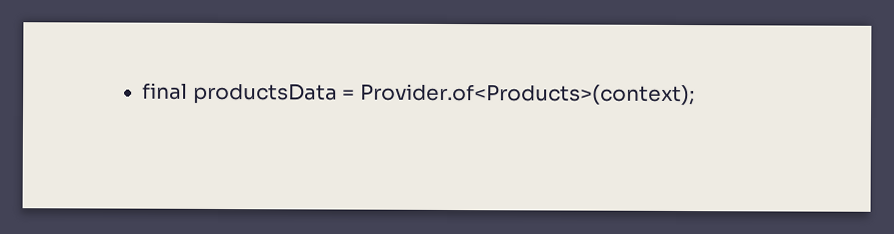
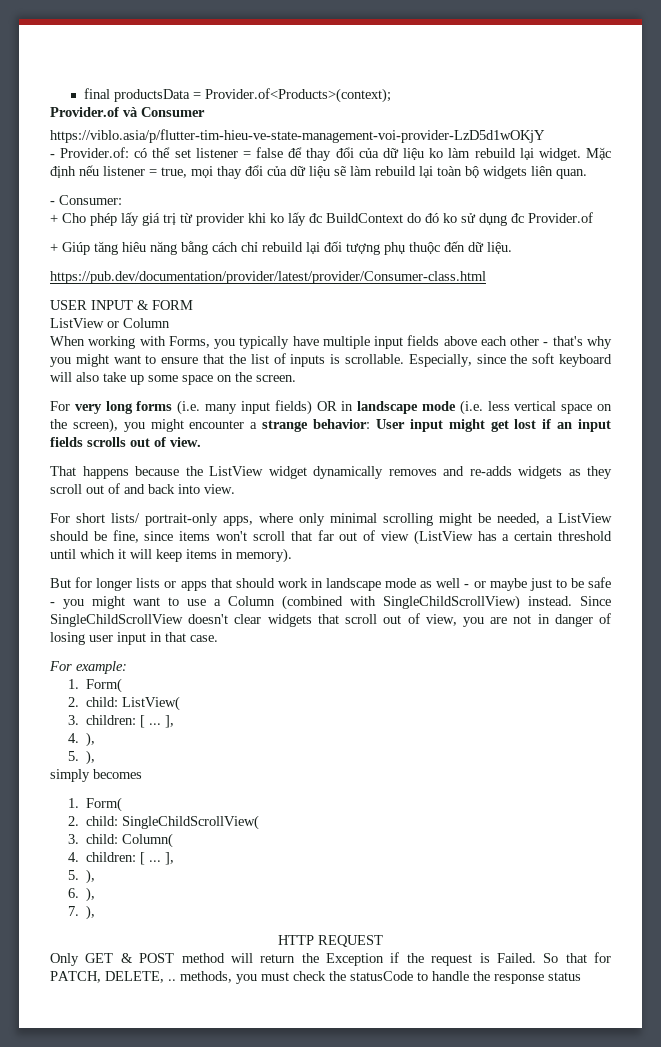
+ Provider.of và Consumer
+ https://viblo.asia/p/flutter-tim-hieu-ve-state-management-voi-provider-LzD5d1wOKjY
+ - Provider.of: có thể set listener = false để thay đổi của dữ liệu ko làm rebuild lại widget. Mặc định nếu listener = true, mọi thay đổi của dữ liệu sẽ làm rebuild lại toàn bộ widgets liên quan.
+ - Consumer:
+ + Cho phép lấy giá trị từ provider khi ko lấy đc BuildContext do đó ko sử dụng đc Provider.of
+ + Giúp tăng hiêu năng bằng cách chỉ rebuild lại đối tượng phụ thuộc đến dữ liệu.
+ https://pub.dev/documentation/provider/latest/provider/Consumer-class.html
+ USER INPUT & FORM
+ ListView or Column
+ When working with Forms, you typically have multiple input fields above each other - that's why you might want to ensure that the list of inputs is scrollable. Especially, since the soft keyboard will also take up some space on the screen.
+ For very long forms (i.e. many input fields) OR in landscape mode (i.e. less vertical space on the screen), you might encounter a strange behavior: User input might get lost if an input fields scrolls out of view.
+ That happens because the ListView widget dynamically removes and re-adds widgets as they scroll out of and back into view.
+ For short lists/ portrait-only apps, where only minimal scrolling might be needed, a ListView should be fine, since items won't scroll that far out of view (ListView has a certain threshold until which it will keep items in memory).
+ But for longer lists or apps that should work in landscape mode as well - or maybe just to be safe - you might want to use a Column (combined with SingleChildScrollView) instead. Since SingleChildScrollView doesn't clear widgets that scroll out of view, you are not in danger of losing user input in that case.
+ For example:
+ 1. Form(
+ 2. child: ListView(
+ 3. children: [ ... ],
+ 4. ),
+ 5. ),
+ simply becomes
+ 1. Form(
+ 2. child: SingleChildScrollView(
+ 3. child: Column(
+ 4. children: [ ... ],
+ 5. ),
+ 6. ),
+ 7. ),
+ HTTP REQUEST
+ Only GET & POST method will return the Exception if the request is Failed. So that for PATCH, DELETE, .. methods, you must check the statusCode to handle the response status

